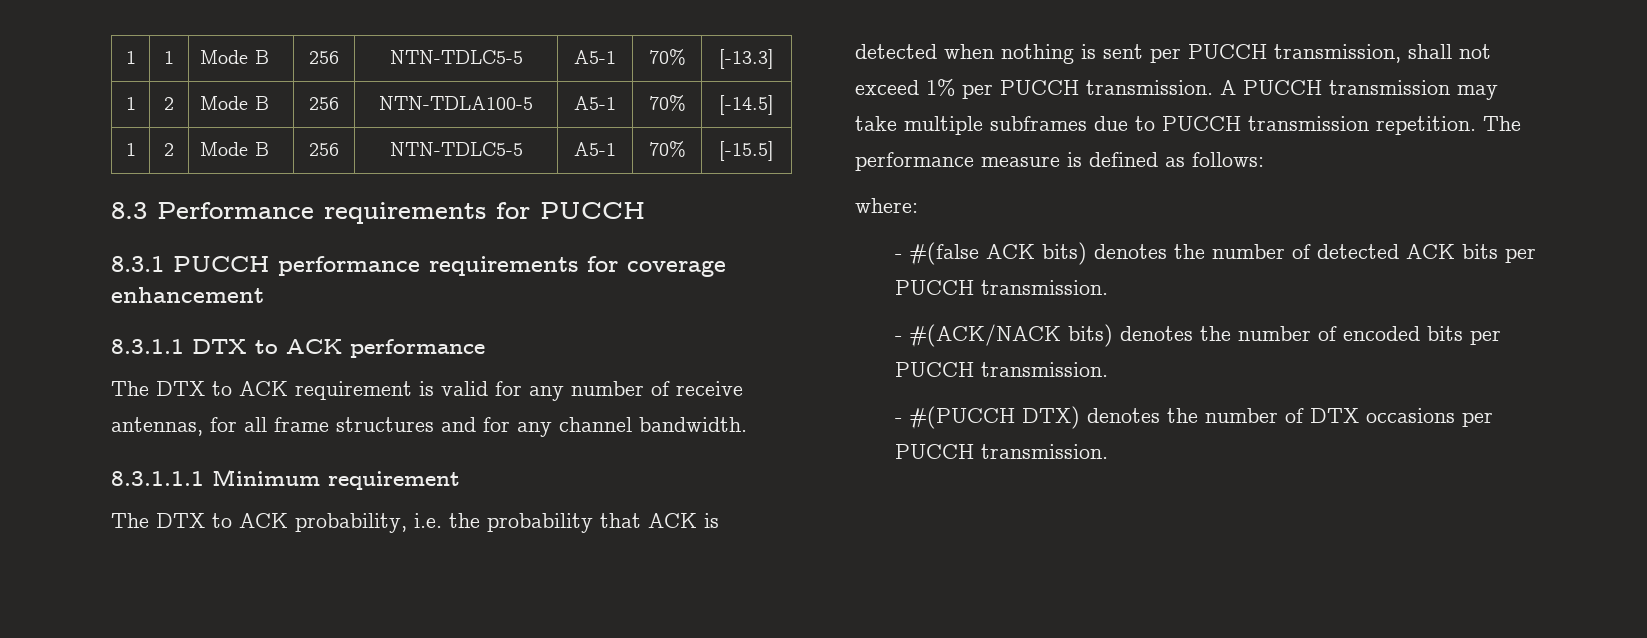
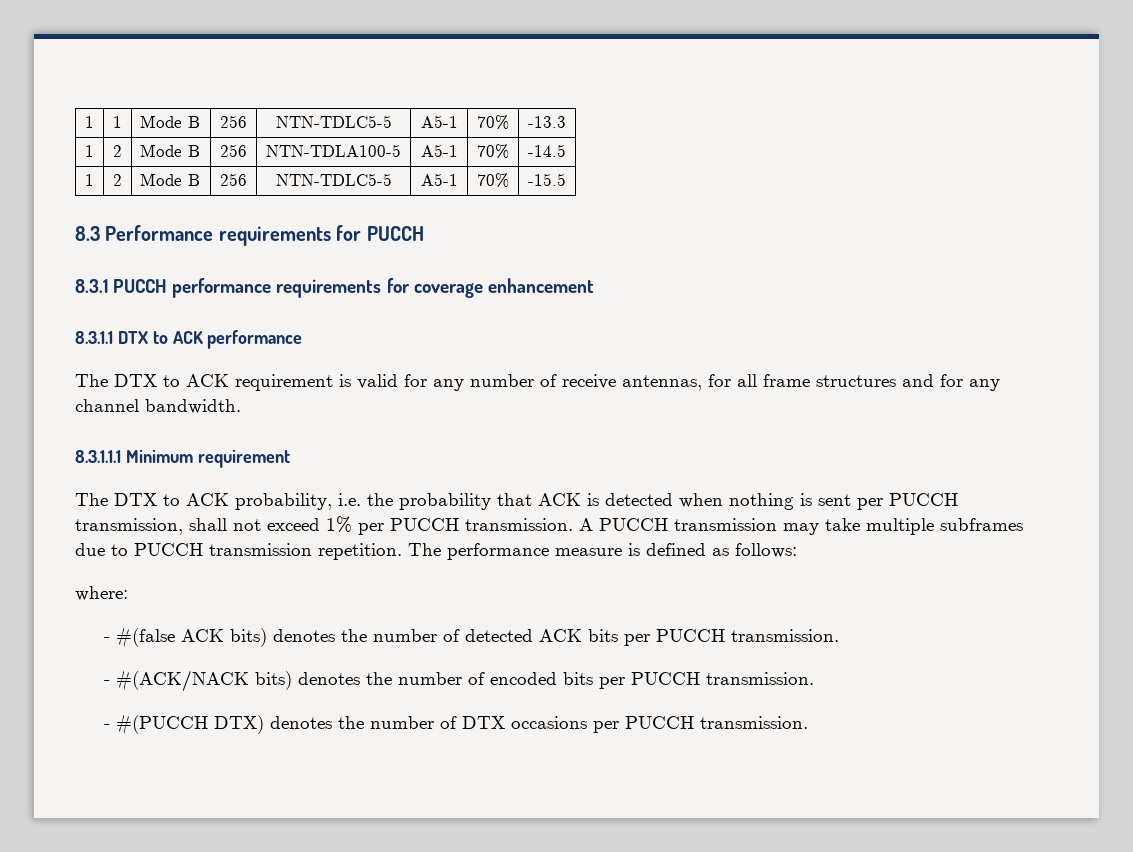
- 1 | 1 | Mode B | 256 | NTN-TDLC5-5 | A5-1 | 70% | [-13.3]
+ 1 | 1 | Mode B | 256 | NTN-TDLC5-5 | A5-1 | 70% | -13.3
- 1 | 2 | Mode B | 256 | NTN-TDLA100-5 | A5-1 | 70% | [-14.5]
+ 1 | 2 | Mode B | 256 | NTN-TDLA100-5 | A5-1 | 70% | -14.5
- 1 | 2 | Mode B | 256 | NTN-TDLC5-5 | A5-1 | 70% | [-15.5]
+ 1 | 2 | Mode B | 256 | NTN-TDLC5-5 | A5-1 | 70% | -15.5

